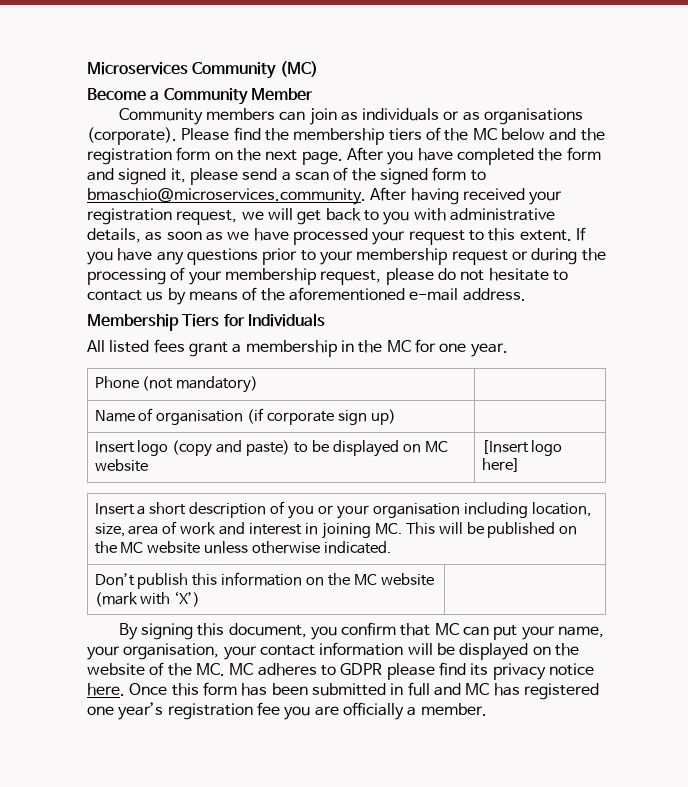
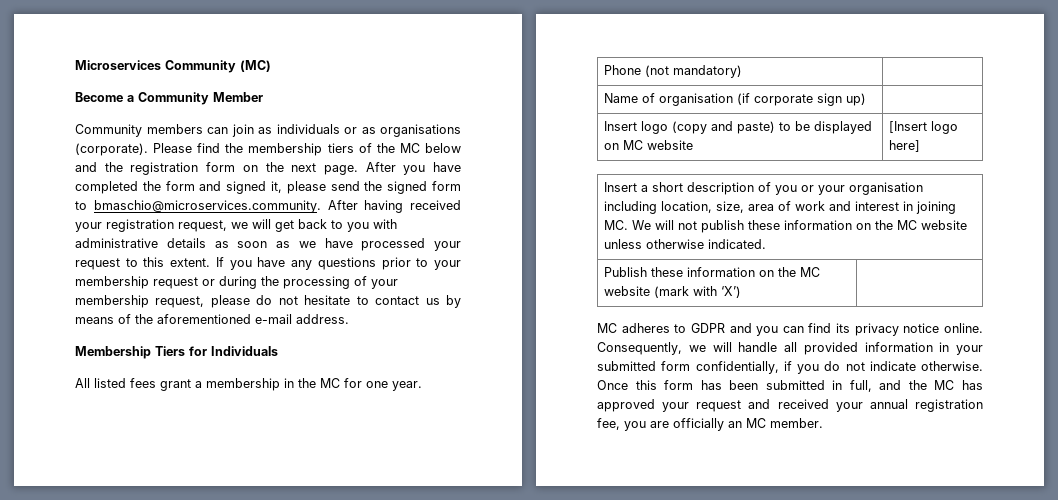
- After you have completed the form and signed it, please send a scan of the signed form to bmaschio@microservices.community. After having received your registration request, we will get back to you with administrative details, as soon as we have processed your request to this extent.
+ After you have completed the form and signed it, please send the signed form to bmaschio@microservices.community. After having received your registration request, we will get back to you with administrative details as soon as we have processed your request to this extent.
- Insert a short description of you or your organisation including location, size, area of work and interest in joining MC. This will be published on the MC website unless otherwise indicated.
+ Insert a short description of you or your organisation including location, size, area of work and interest in joining MC. We will not publish these information on the MC website unless otherwise indicated.
- Don’t publish this information on the MC website (mark with ‘X’) |
+ Publish these information on the MC website (mark with ‘X’) |
- By signing this document, you confirm that MC can put your name, your organisation, your contact information will be displayed on the website of the MC. MC adheres to GDPR please find its privacy notice here.
+ MC adheres to GDPR and you can find its privacy notice online. Consequently, we will handle all provided information in your submitted form confidentially, if you do not indicate otherwise.
- Once this form has been submitted in full and MC has registered one year’s registration fee you are officially a member.
+ Once this form has been submitted in full, and the MC has approved your request and received your annual registration fee, you are officially an MC member.

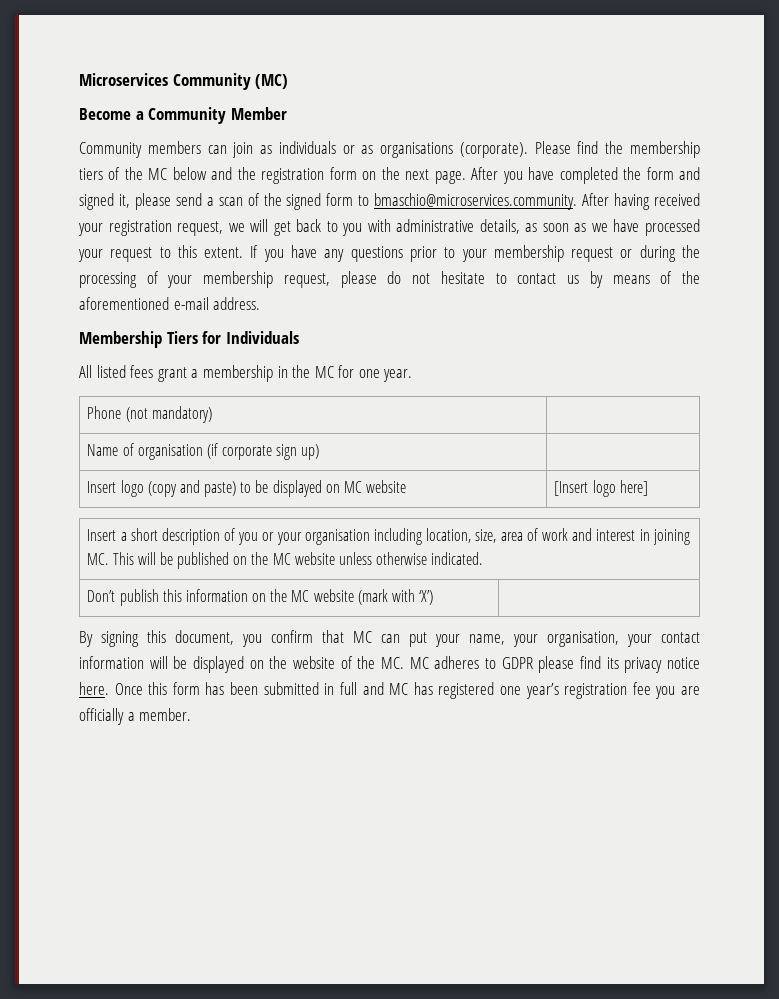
- After you have completed the form and signed it, please send the signed form to bmaschio@microservices.community. After having received your registration request, we will get back to you with administrative details as soon as we have processed your request to this extent.
+ After you have completed the form and signed it, please send a scan of the signed form to bmaschio@microservices.community. After having received your registration request, we will get back to you with administrative details, as soon as we have processed your request to this extent.
- Insert a short description of you or your organisation including location, size, area of work and interest in joining MC. We will not publish these information on the MC website unless otherwise indicated.
+ Insert a short description of you or your organisation including location, size, area of work and interest in joining MC. This will be published on the MC website unless otherwise indicated.
- Publish these information on the MC website (mark with ‘X’) |
+ Don’t publish this information on the MC website (mark with ‘X’) |
- MC adheres to GDPR and you can find its privacy notice online. Consequently, we will handle all provided information in your submitted form confidentially, if you do not indicate otherwise.
+ By signing this document, you confirm that MC can put your name, your organisation, your contact information will be displayed on the website of the MC. MC adheres to GDPR please find its privacy notice here.
- Once this form has been submitted in full, and the MC has approved your request and received your annual registration fee, you are officially an MC member.
+ Once this form has been submitted in full and MC has registered one year’s registration fee you are officially a member.

